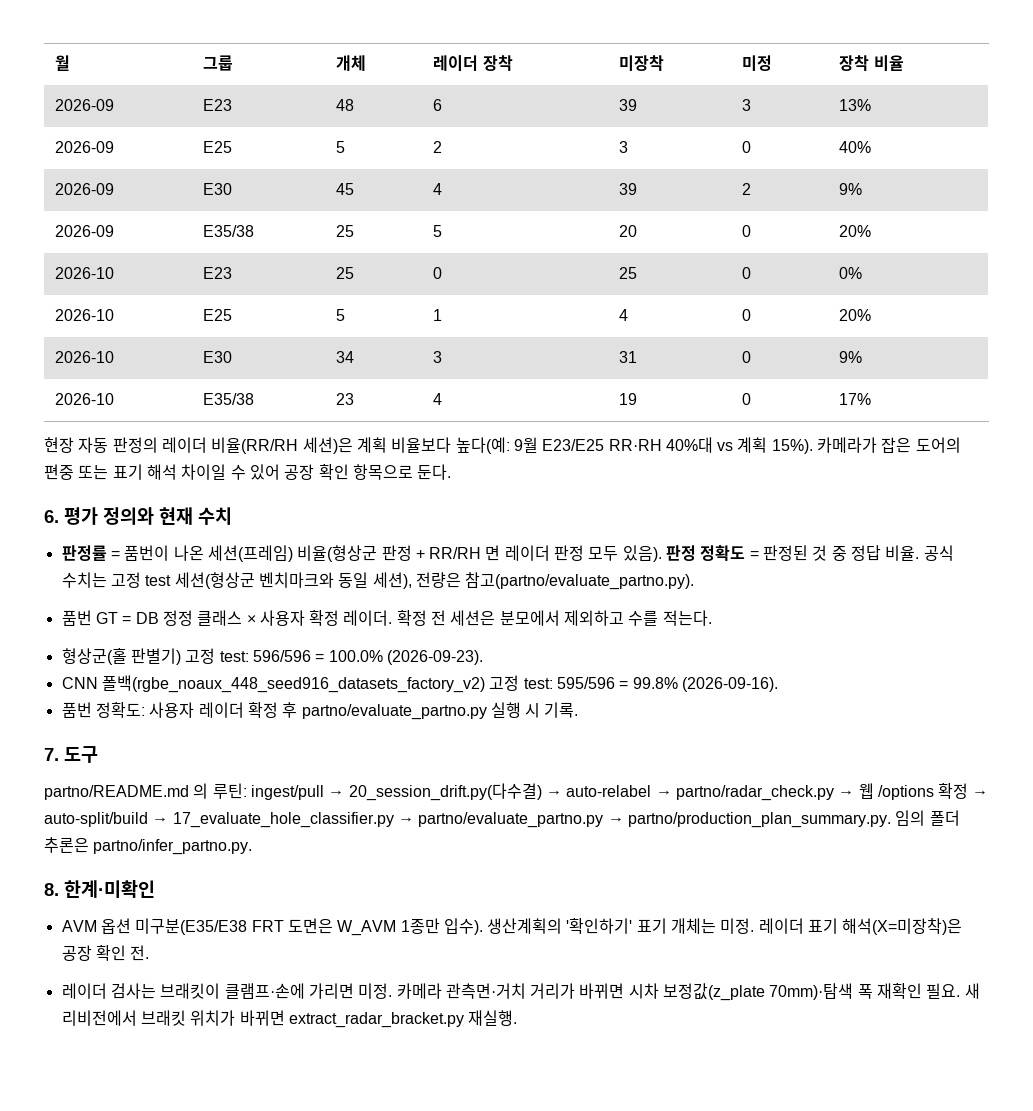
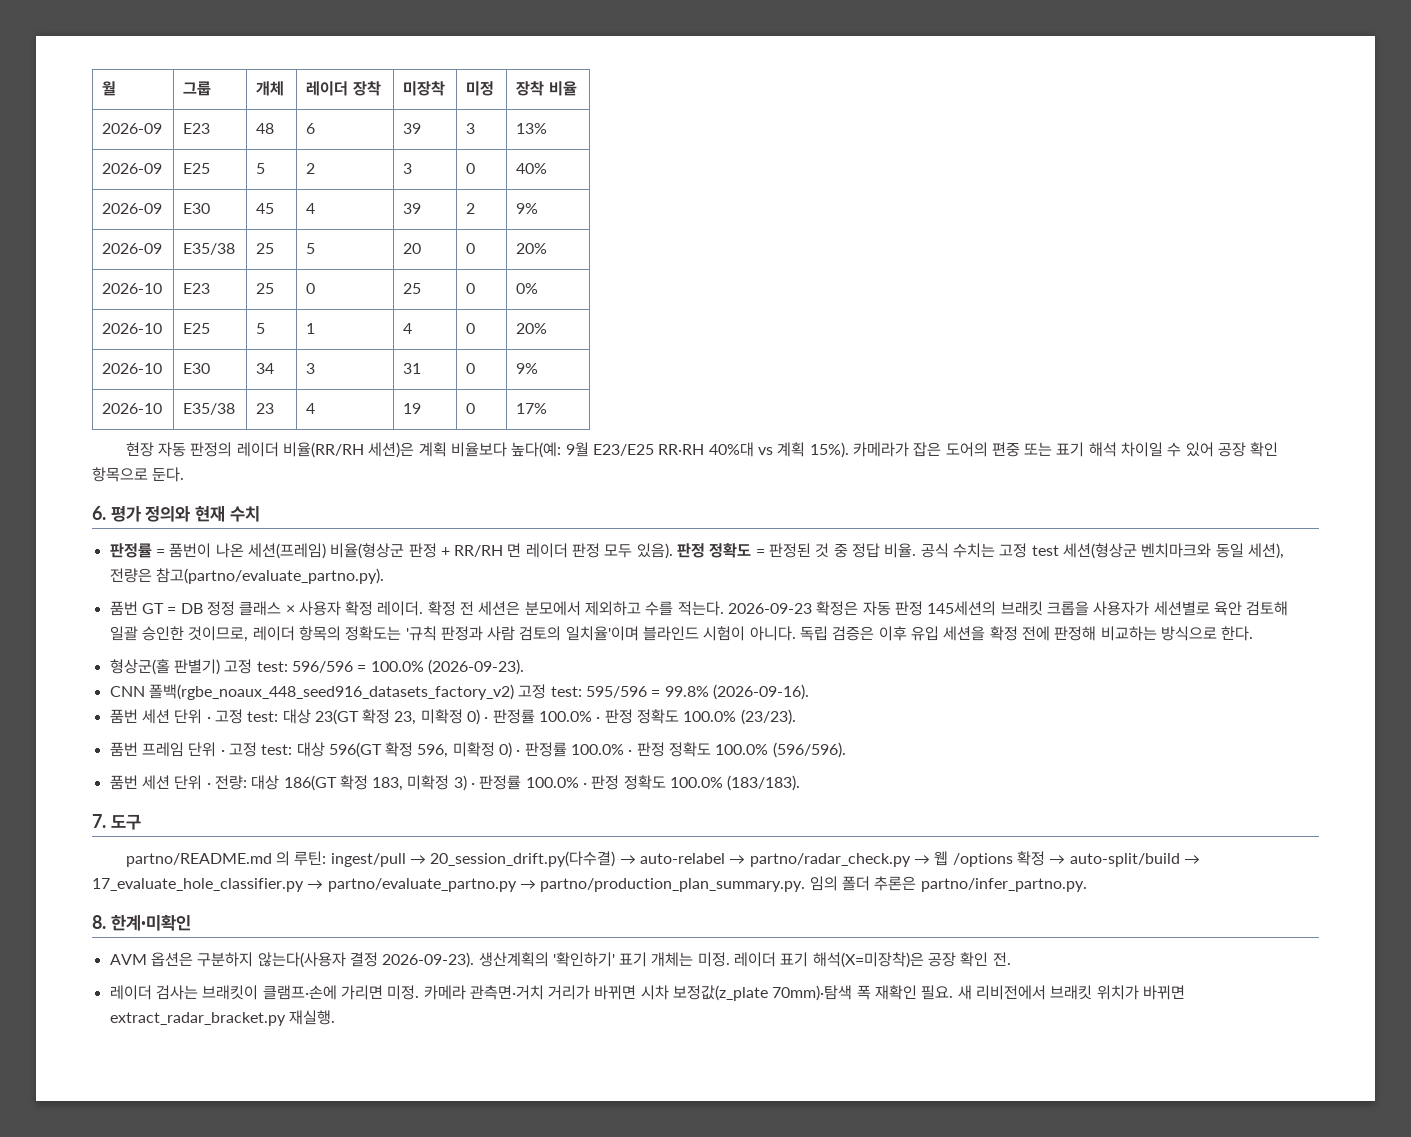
+ 2026-09-23 확정은 자동 판정 145세션의 브래킷 크롭을 사용자가 세션별로 육안 검토해 일괄 승인한 것이므로, 레이더 항목의 정확도는 '규칙 판정과 사람 검토의 일치율'이며 블라인드 시험이 아니다. 독립 검증은 이후 유입 세션을 확정 전에 판정해 비교하는 방식으로 한다.
- 품번 정확도: 사용자 레이더 확정 후 partno/evaluate_partno.py 실행 시 기록.
+ 품번 세션 단위 · 고정 test: 대상 23(GT 확정 23, 미확정 0) · 판정률 100.0% · 판정 정확도 100.0% (23/23).
+ 품번 프레임 단위 · 고정 test: 대상 596(GT 확정 596, 미확정 0) · 판정률 100.0% · 판정 정확도 100.0% (596/596).
+ 품번 세션 단위 · 전량: 대상 186(GT 확정 183, 미확정 3) · 판정률 100.0% · 판정 정확도 100.0% (183/183).
- AVM 옵션 미구분(E35/E38 FRT 도면은 W_AVM 1종만 입수).
+ AVM 옵션은 구분하지 않는다(사용자 결정 2026-09-23).

